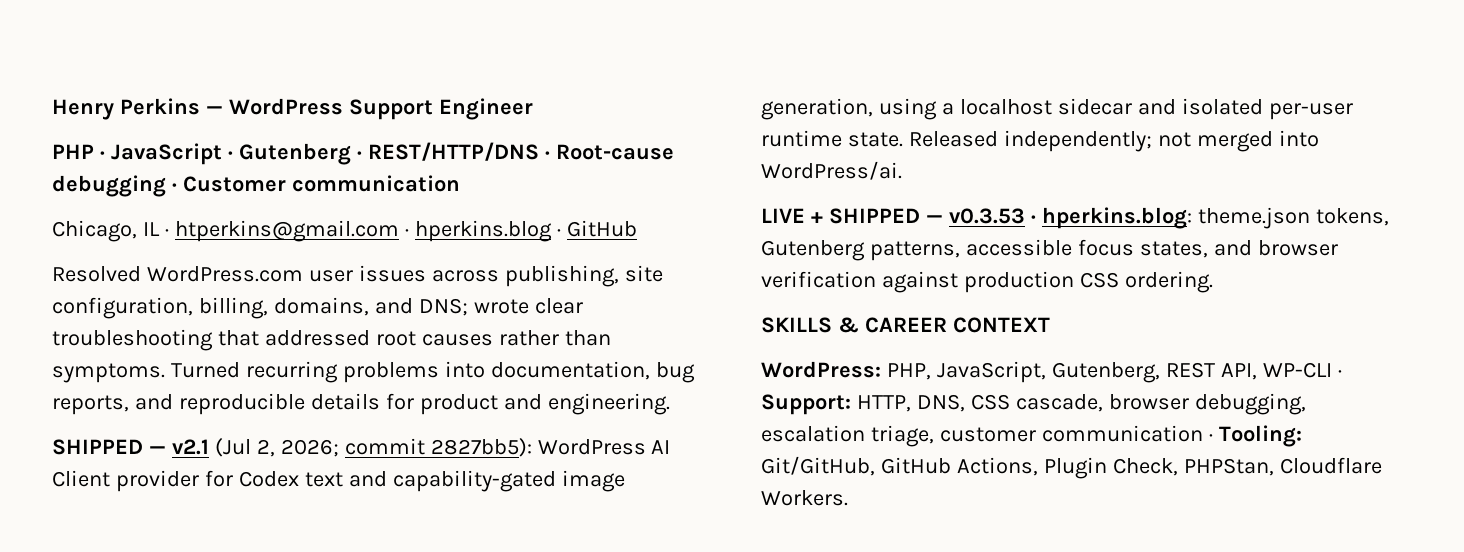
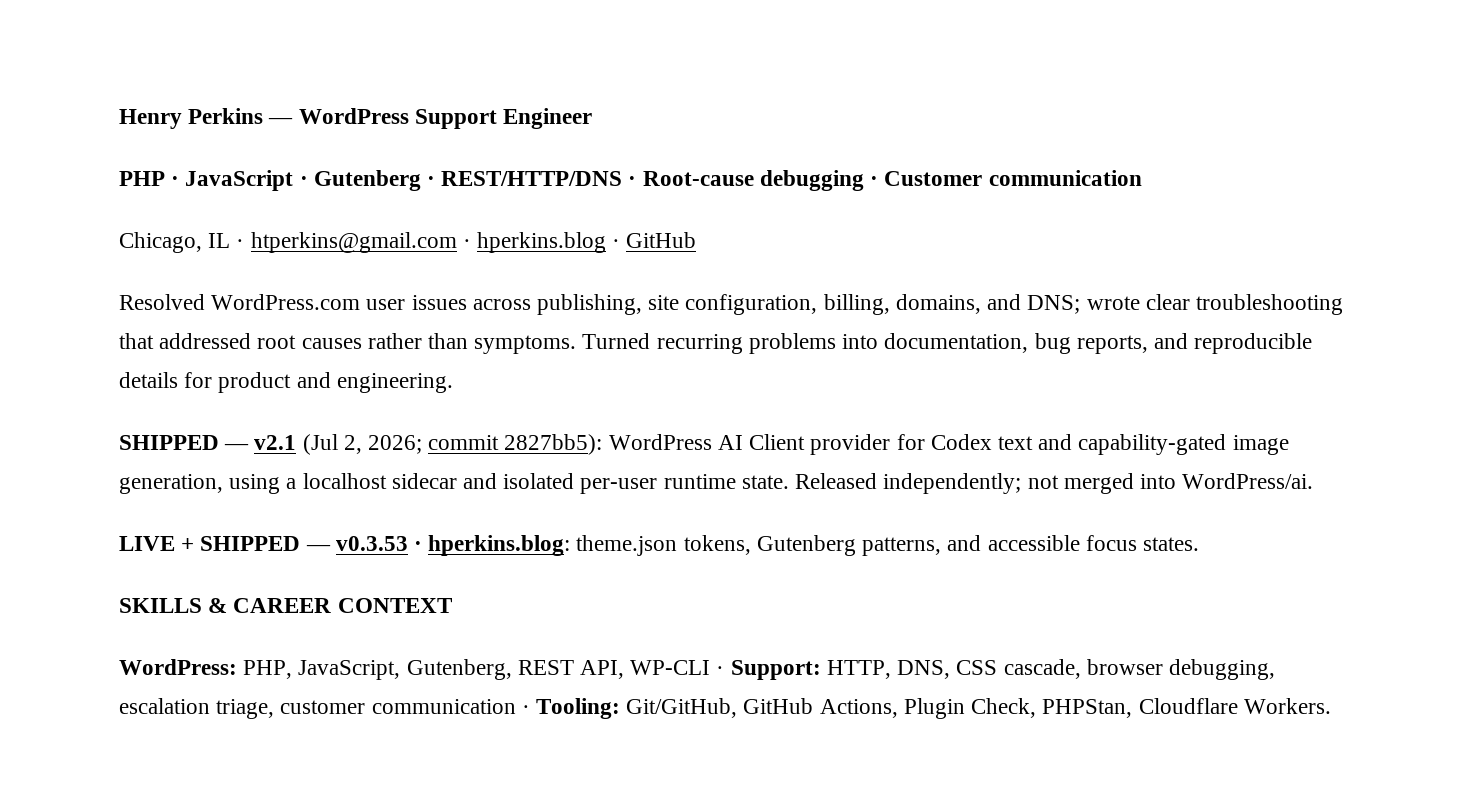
- LIVE + SHIPPED — v0.3.53 · hperkins.blog: theme.json tokens, Gutenberg patterns, accessible focus states, and browser verification against production CSS ordering.
+ LIVE + SHIPPED — v0.3.53 · hperkins.blog: theme.json tokens, Gutenberg patterns, and accessible focus states.

